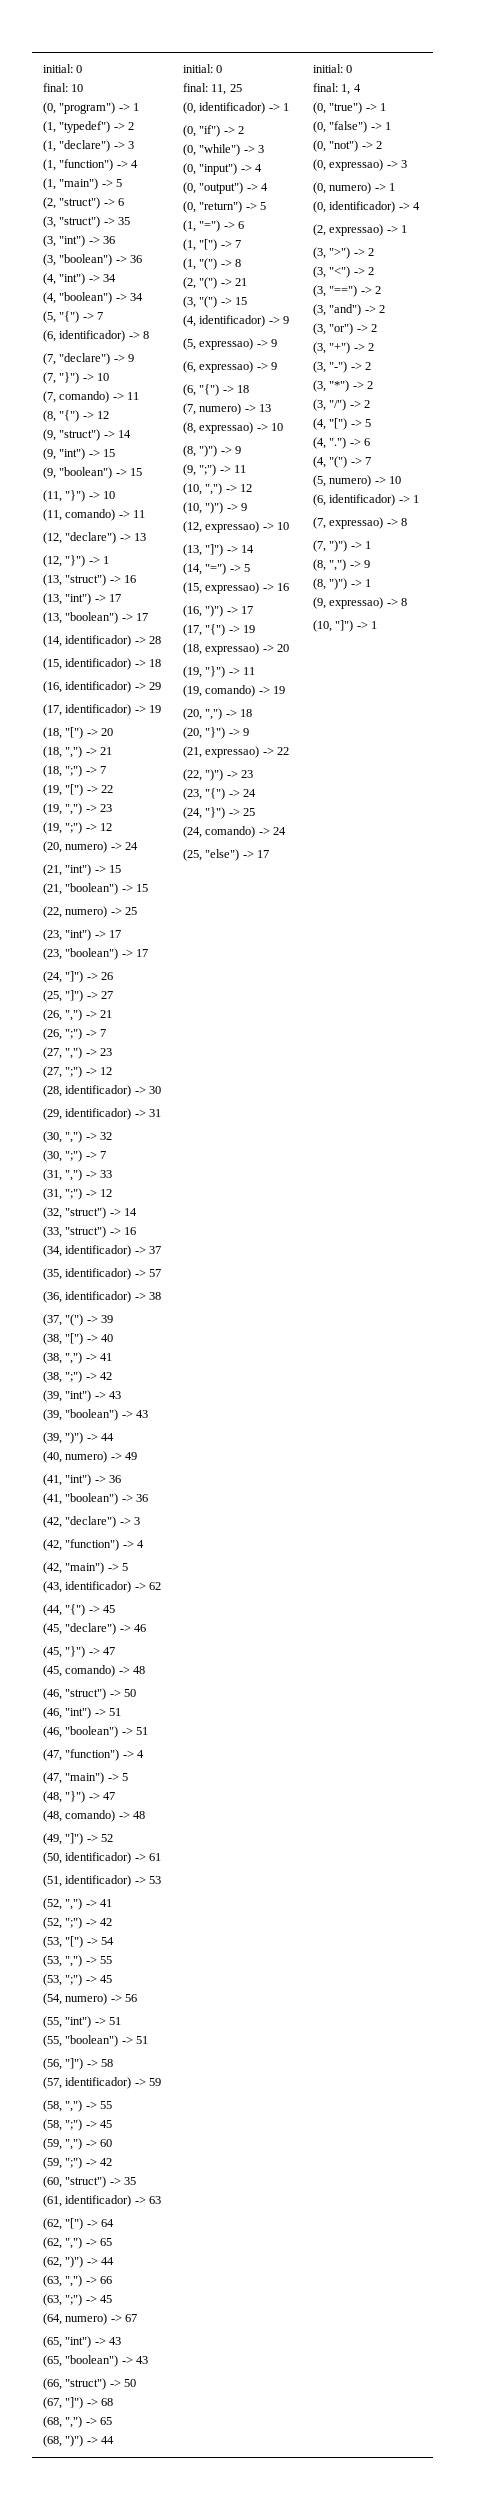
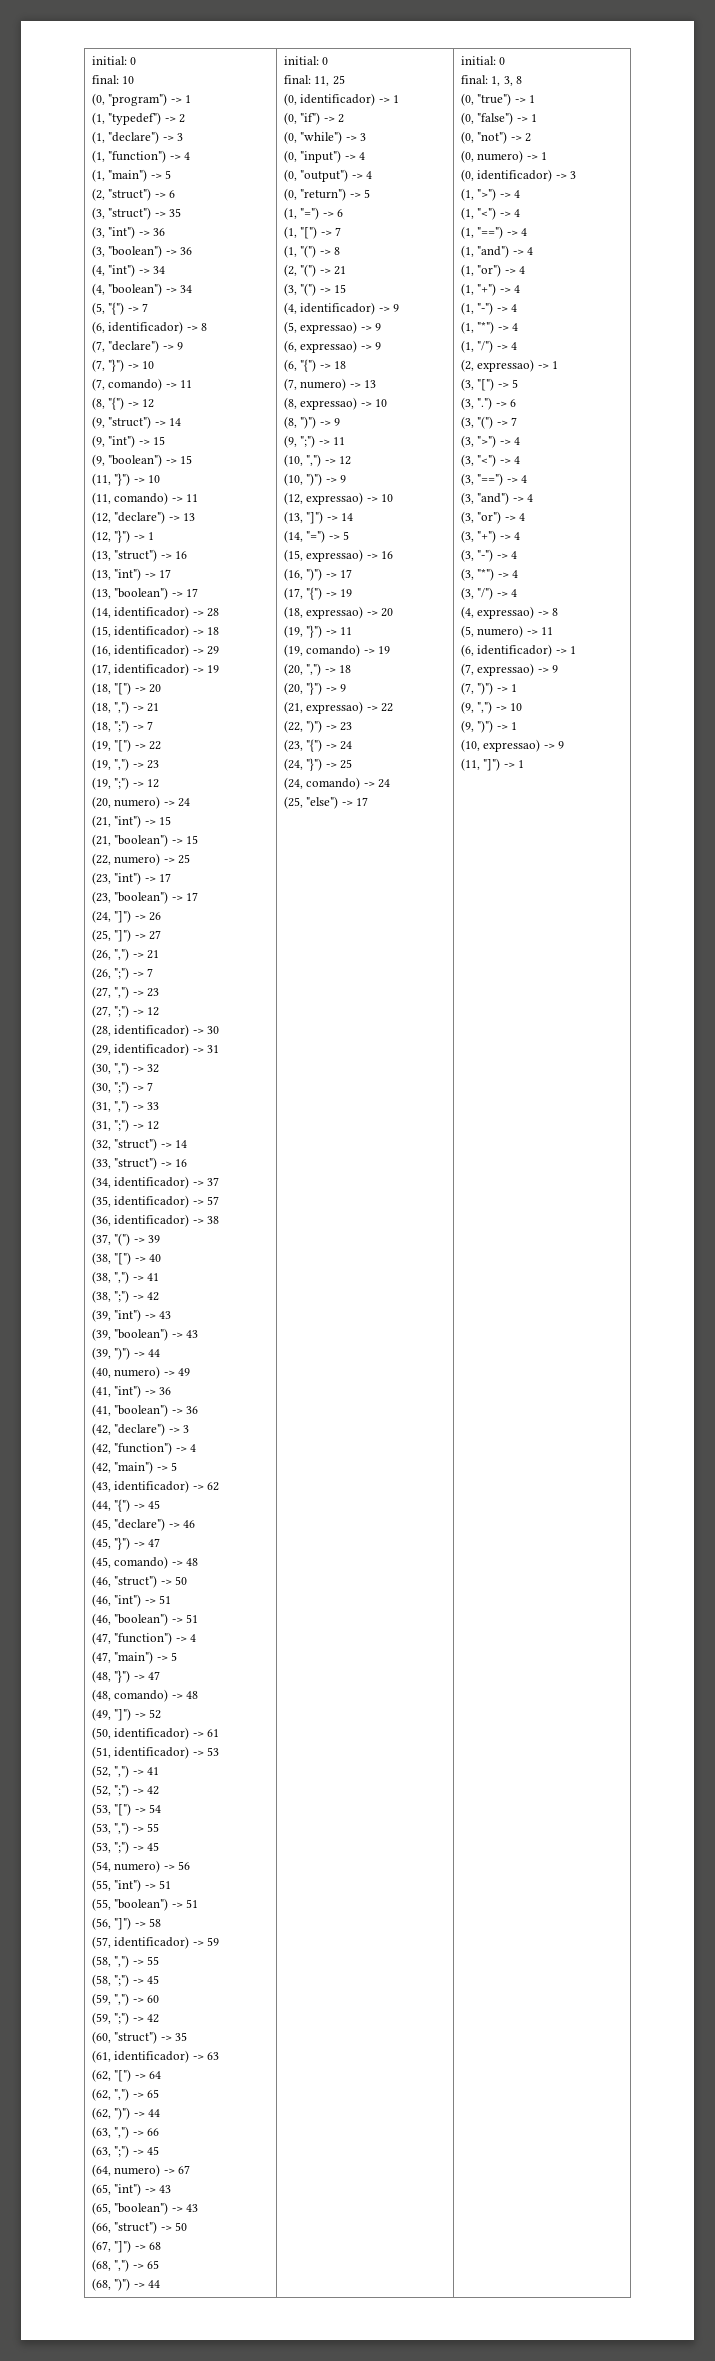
- final: 1, 4
+ final: 1, 3, 8
- (0, expressao) -> 3
- (0, identificador) -> 4
+ (0, identificador) -> 3
+ (1, ">") -> 4
+ (1, "<") -> 4
+ (1, "==") -> 4
+ (1, "and") -> 4
+ (1, "or") -> 4
+ (1, "+") -> 4
+ (1, "-") -> 4
+ (1, "*") -> 4
+ (1, "/") -> 4
+ (3, "[") -> 5
+ (3, ".") -> 6
+ (3, "(") -> 7
- (3, ">") -> 2
+ (3, ">") -> 4
- (3, "<") -> 2
+ (3, "<") -> 4
- (3, "==") -> 2
+ (3, "==") -> 4
- (3, "and") -> 2
+ (3, "and") -> 4
- (3, "or") -> 2
+ (3, "or") -> 4
- (3, "+") -> 2
+ (3, "+") -> 4
- (3, "-") -> 2
+ (3, "-") -> 4
- (3, "*") -> 2
+ (3, "*") -> 4
- (3, "/") -> 2
- (4, "[") -> 5
- (4, ".") -> 6
- (4, "(") -> 7
+ (3, "/") -> 4
+ (4, expressao) -> 8
- (5, numero) -> 10
+ (5, numero) -> 11
- (7, expressao) -> 8
+ (7, expressao) -> 9
- (8, ",") -> 9
- (8, ")") -> 1
- (9, expressao) -> 8
- (10, "]") -> 1
+ (9, ",") -> 10
+ (9, ")") -> 1
+ (10, expressao) -> 9
+ (11, "]") -> 1

